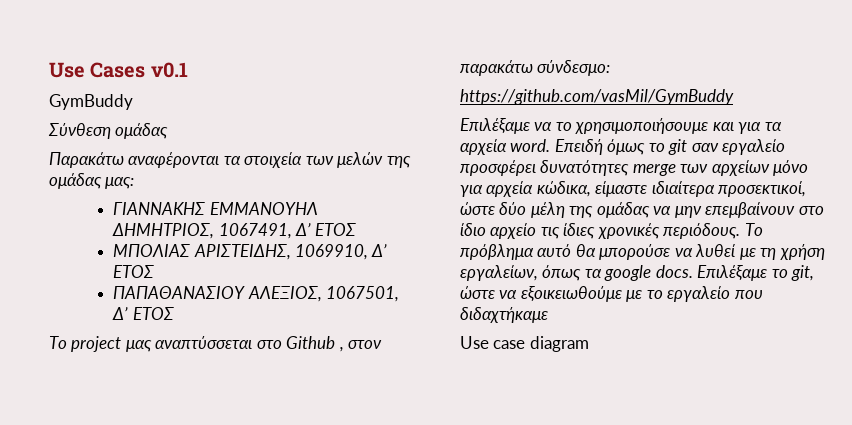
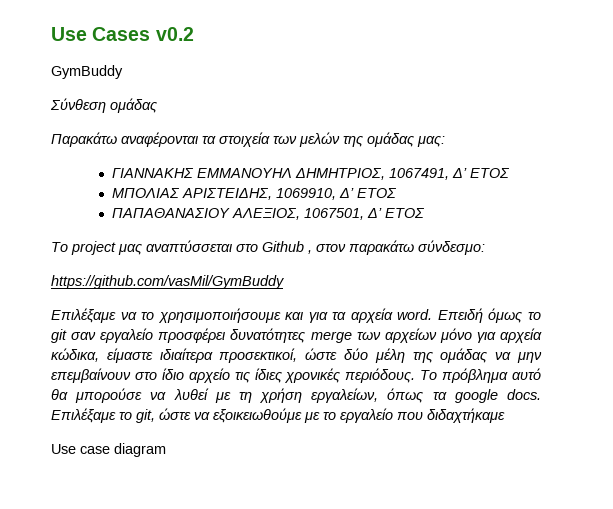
- Use Cases v0.1
+ Use Cases v0.2

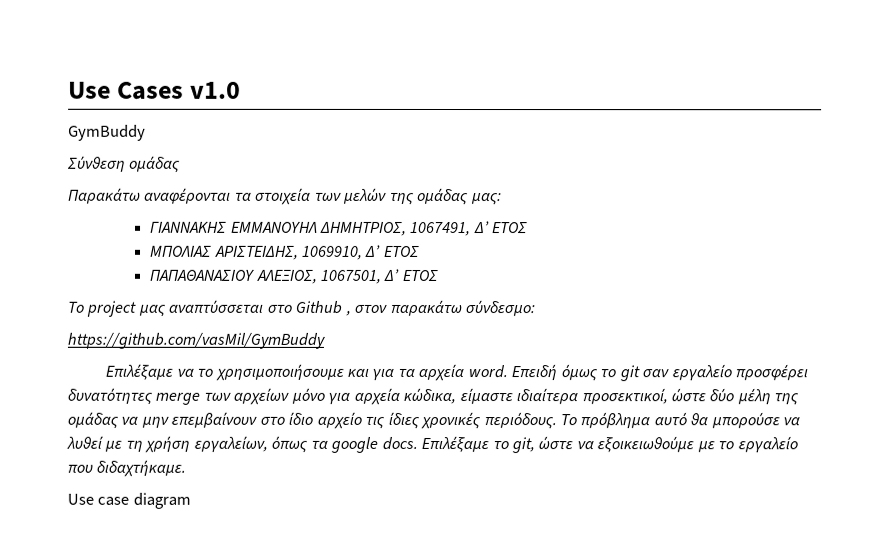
- Use Cases v0.2
+ Use Cases v1.0
- Επιλέξαμε το git, ώστε να εξοικειωθούμε με το εργαλείο που διδαχτήκαμε
+ Επιλέξαμε το git, ώστε να εξοικειωθούμε με το εργαλείο που διδαχτήκαμε.

